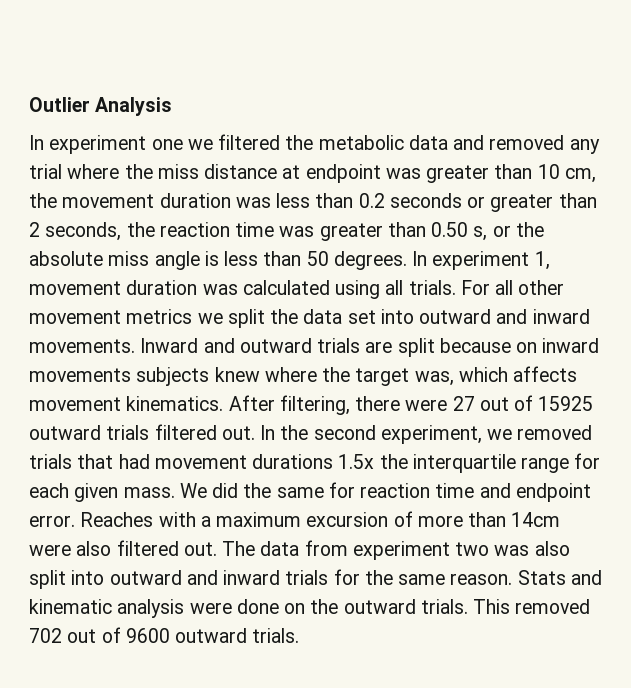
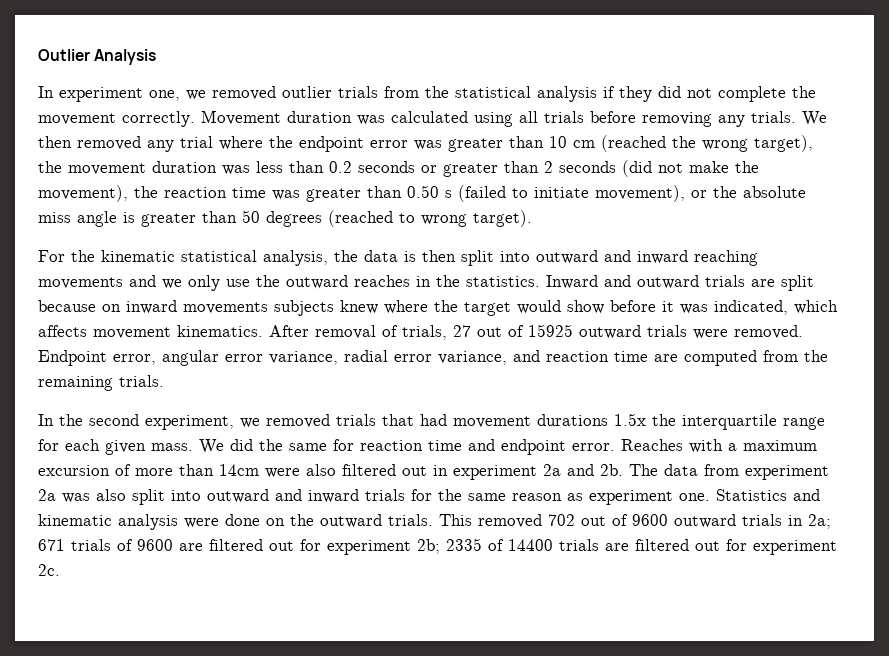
- In experiment one we filtered the metabolic data and removed any trial where the miss distance at endpoint was greater than 10 cm, the movement duration was less than 0.2 seconds or greater than 2 seconds, the reaction time was greater than 0.50 s, or the absolute miss angle is less than 50 degrees. In experiment 1, movement duration was calculated using all trials. For all other movement metrics we split the data set into outward and inward movements.
+ In experiment one, we removed outlier trials from the statistical analysis if they did not complete the movement correctly. Movement duration was calculated using all trials before removing any trials. We then removed any trial where the endpoint error was greater than 10 cm (reached the wrong target), the movement duration was less than 0.2 seconds or greater than 2 seconds (did not make the movement), the reaction time was greater than 0.50 s (failed to initiate movement), or the absolute miss angle is greater than 50 degrees (reached to wrong target).
+ For the kinematic statistical analysis, the data is then split into outward and inward reaching movements and we only use the outward reaches in the statistics.
- Inward and outward trials are split because on inward movements subjects knew where the target was, which affects movement kinematics.
+ Inward and outward trials are split because on inward movements subjects knew where the target would show before it was indicated, which affects movement kinematics.
- After filtering, there were 27 out of 15925 outward trials filtered out. In the second experiment, we removed trials that had movement durations 1.5x the interquartile range for each given mass.
+ After removal of trials, 27 out of 15925 outward trials were removed. Endpoint error, angular error variance, radial error variance, and reaction time are computed from the remaining trials.
+ In the second experiment, we removed trials that had movement durations 1.5x the interquartile range for each given mass.
- Reaches with a maximum excursion of more than 14cm were also filtered out.
+ Reaches with a maximum excursion of more than 14cm were also filtered out in experiment 2a and 2b.
- The data from experiment two was also split into outward and inward trials for the same reason. Stats and kinematic analysis were done on the outward trials.
+ The data from experiment 2a was also split into outward and inward trials for the same reason as experiment one. Statistics and kinematic analysis were done on the outward trials.
- This removed 702 out of 9600 outward trials.
+ This removed 702 out of 9600 outward trials in 2a; 671 trials of 9600 are filtered out for experiment 2b; 2335 of 14400 trials are filtered out for experiment 2c.

